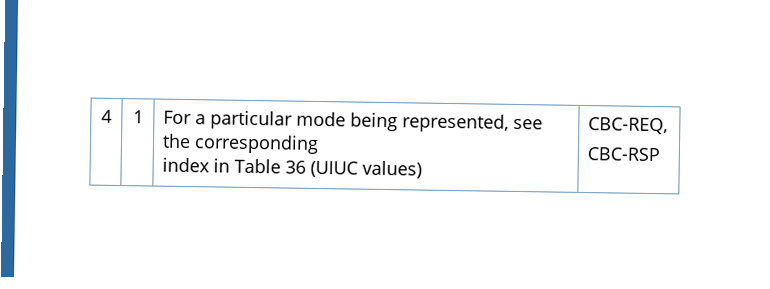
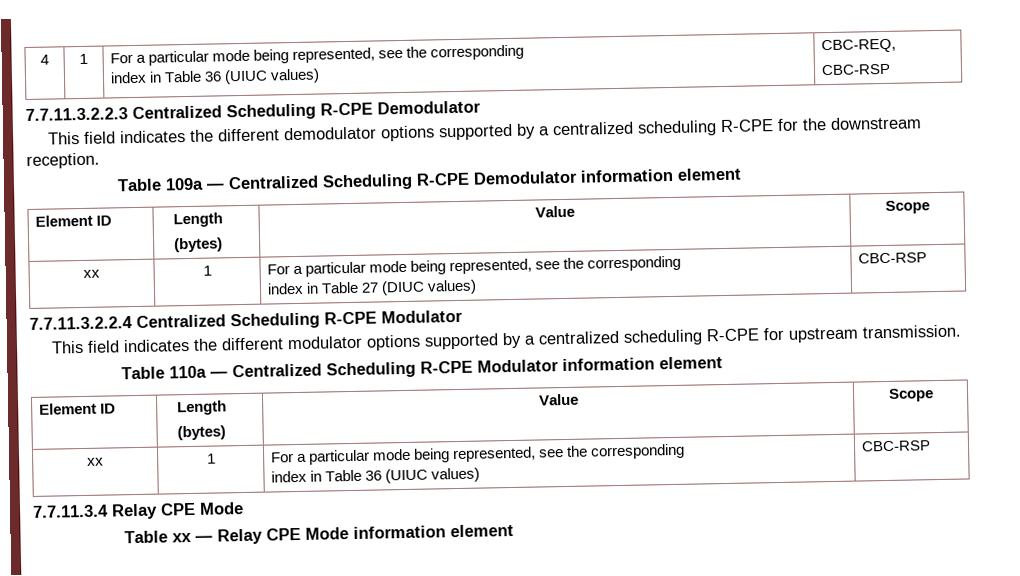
+ 7.7.11.3.2.2.3 Centralized Scheduling R-CPE Demodulator
+ This field indicates the different demodulator options supported by a centralized scheduling R-CPE for the downstream reception.
+ Table 109a — Centralized Scheduling R-CPE Demodulator information element
+ Element ID | Length
+ (bytes) | Value | Scope
+ xx | 1 | For a particular mode being represented, see the corresponding
+ index in Table 27 (DIUC values) | CBC-RSP
+ 7.7.11.3.2.2.4 Centralized Scheduling R-CPE Modulator
+ This field indicates the different modulator options supported by a centralized scheduling R-CPE for upstream transmission.
+ Table 110a — Centralized Scheduling R-CPE Modulator information element
+ Element ID | Length
+ (bytes) | Value | Scope
+ xx | 1 | For a particular mode being represented, see the corresponding
+ index in Table 36 (UIUC values) | CBC-RSP
+ 7.7.11.3.4 Relay CPE Mode
+ Table xx — Relay CPE Mode information element

